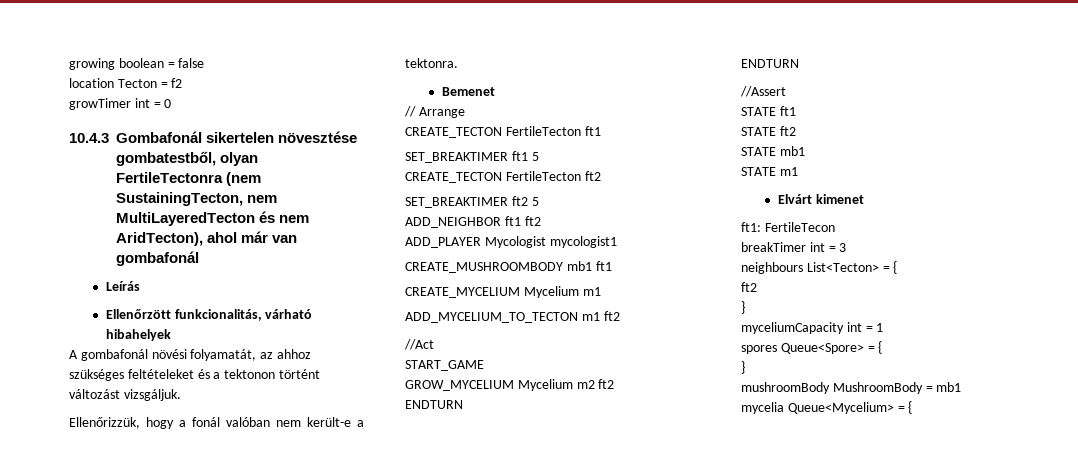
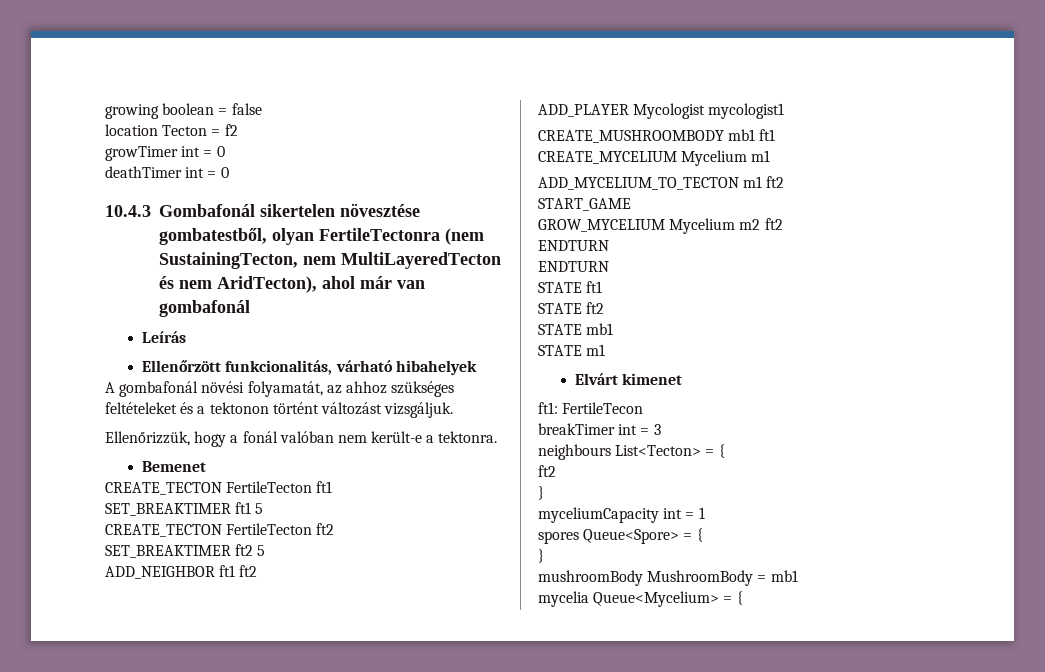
+ deathTimer int = 0
- // Arrange
- //Act
- //Assert

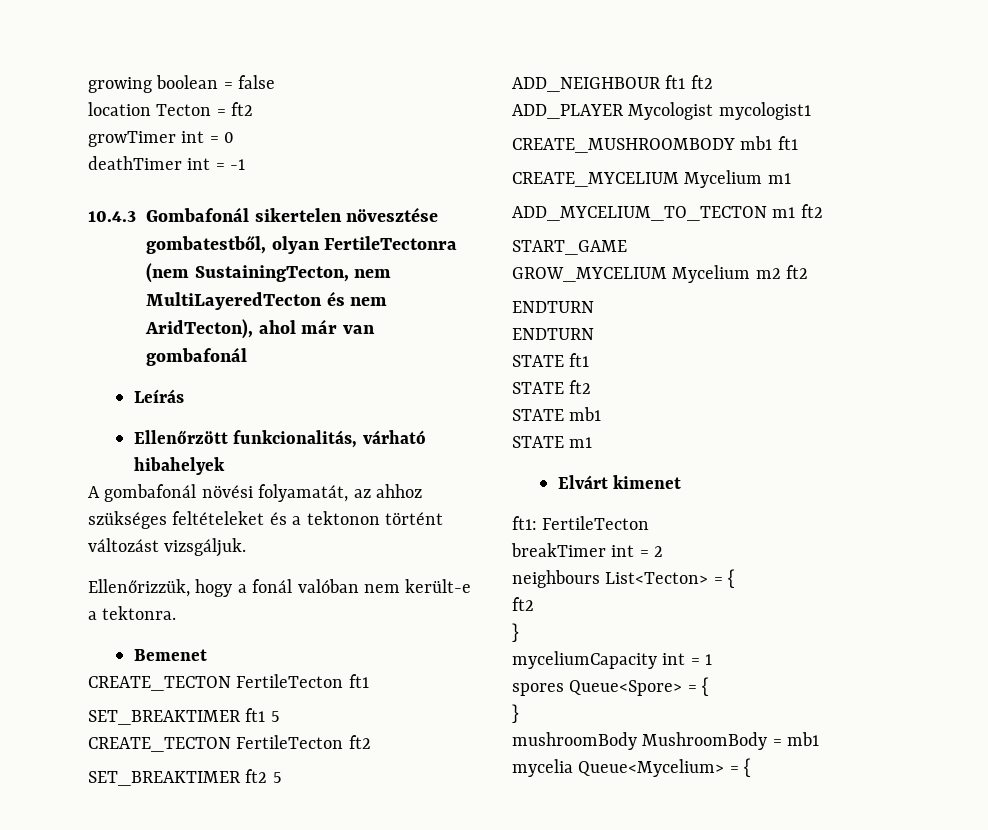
- location Tecton = f2
+ location Tecton = ft2
- deathTimer int = 0
+ deathTimer int = -1
- ADD_NEIGHBOR ft1 ft2
+ ADD_NEIGHBOUR ft1 ft2
- ft1: FertileTecon
+ ft1: FertileTecton
- breakTimer int = 3
+ breakTimer int = 2

